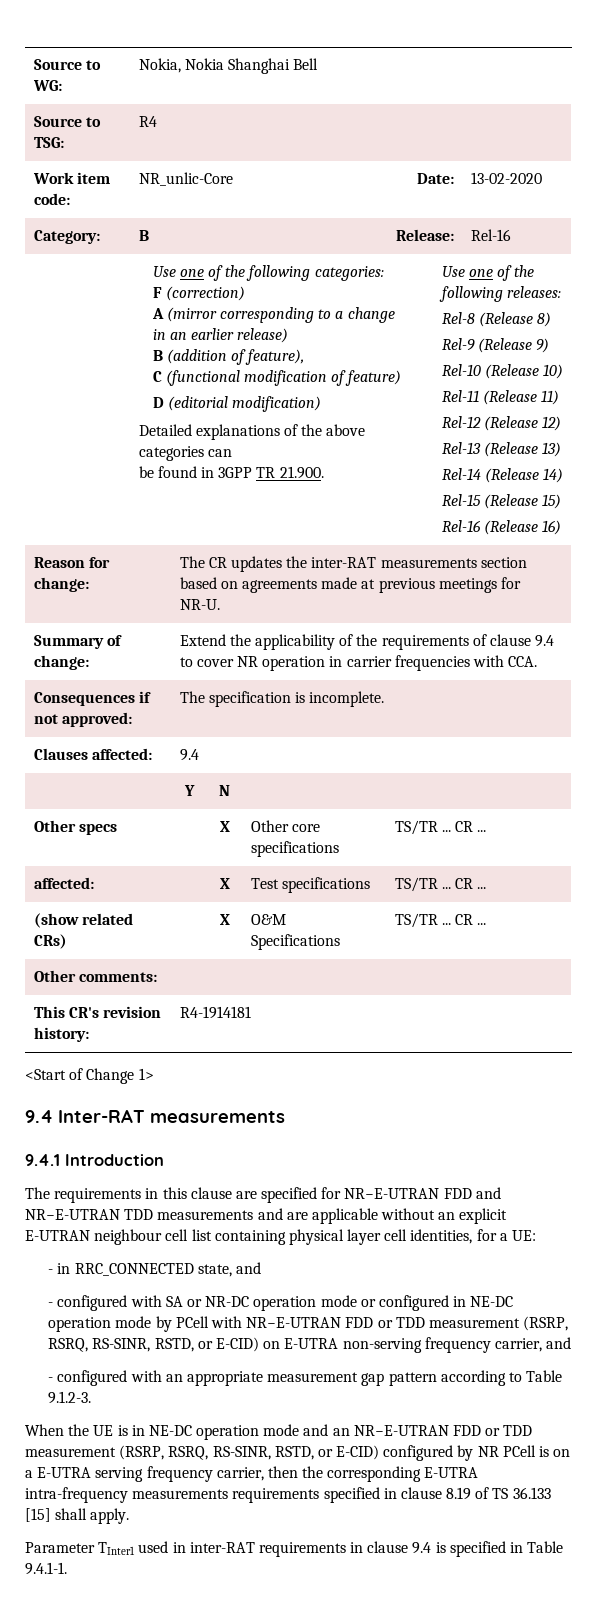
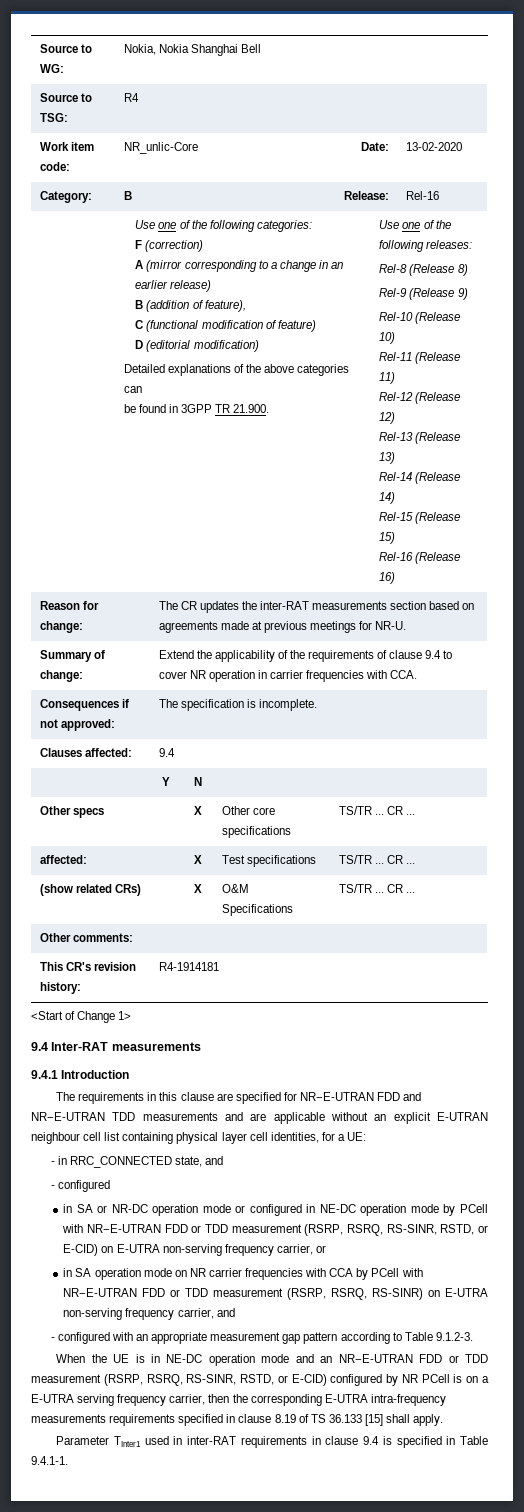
  - in RRC_CONNECTED state, and
- - configured with SA or NR-DC operation mode or configured in NE-DC operation mode by PCell with NR−E-UTRAN FDD or TDD measurement (RSRP, RSRQ, RS-SINR, RSTD, or E-CID) on E-UTRA non-serving frequency carrier, and
+ - configured
+ in SA or NR-DC operation mode or configured in NE-DC operation mode by PCell with NR−E-UTRAN FDD or TDD measurement (RSRP, RSRQ, RS-SINR, RSTD, or E-CID) on E-UTRA non-serving frequency carrier, or
+ in SA operation mode on NR carrier frequencies with CCA by PCell with NR−E-UTRAN FDD or TDD measurement (RSRP, RSRQ, RS-SINR) on E-UTRA non-serving frequency carrier, and

